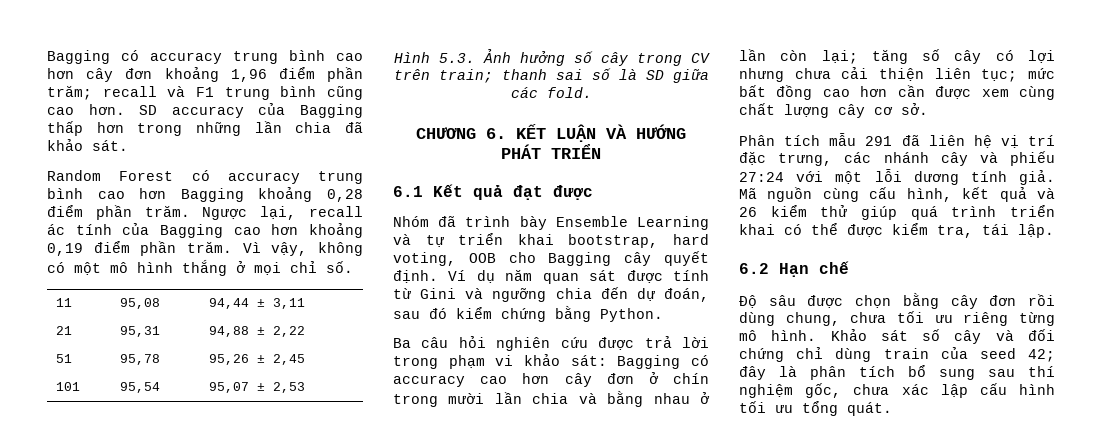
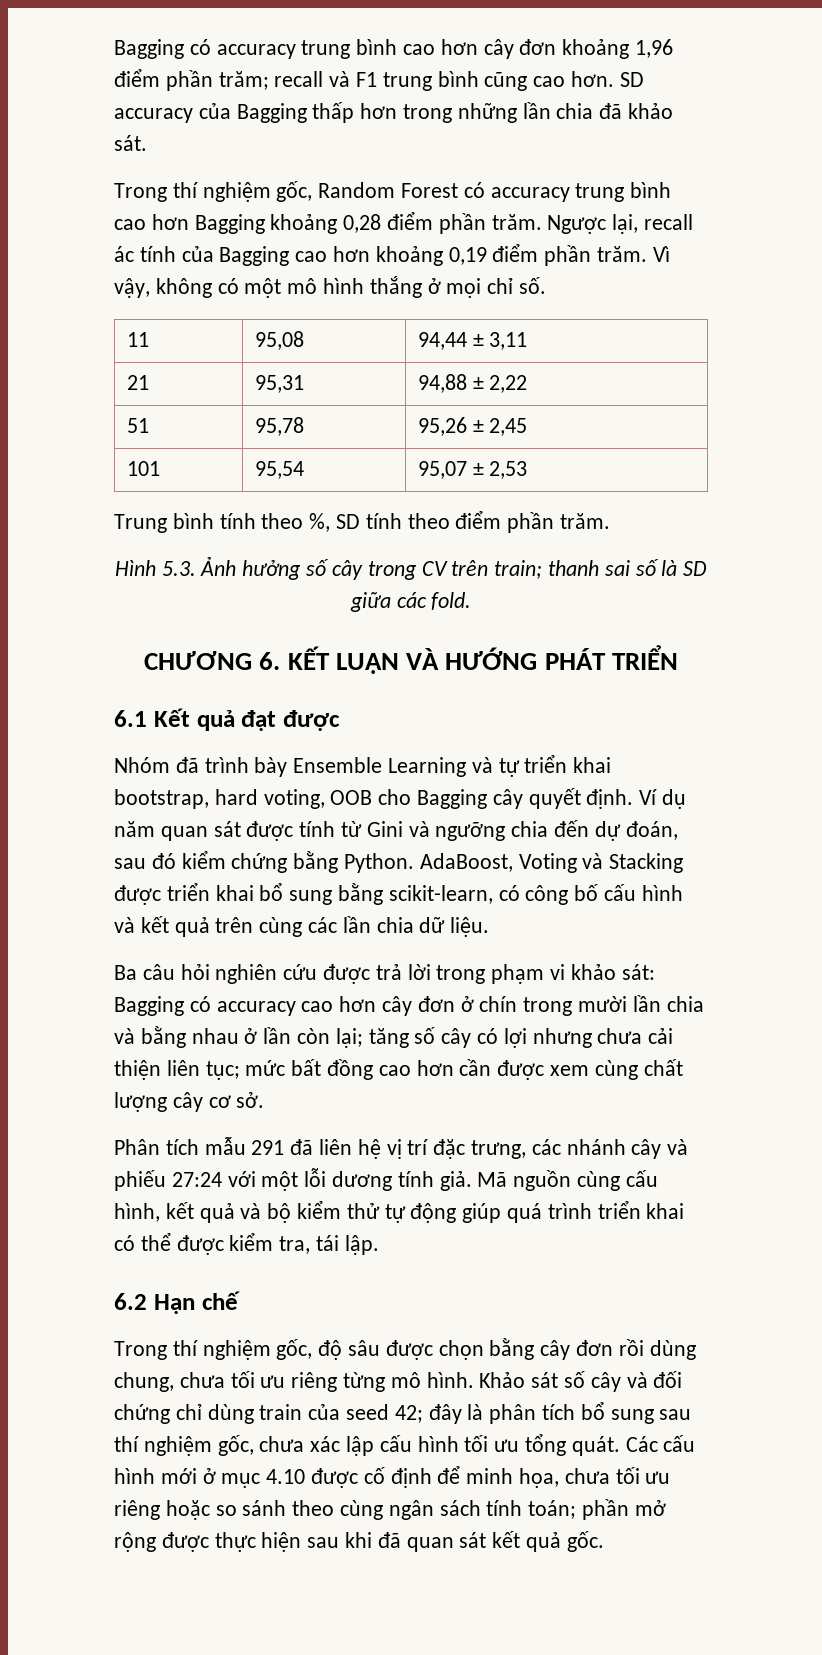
- Random Forest có accuracy trung bình cao hơn Bagging khoảng 0,28 điểm phần trăm.
+ Trong thí nghiệm gốc, Random Forest có accuracy trung bình cao hơn Bagging khoảng 0,28 điểm phần trăm.
+ Trung bình tính theo %, SD tính theo điểm phần trăm.
+ AdaBoost, Voting và Stacking được triển khai bổ sung bằng scikit-learn, có công bố cấu hình và kết quả trên cùng các lần chia dữ liệu.
- Mã nguồn cùng cấu hình, kết quả và 26 kiểm thử giúp quá trình triển khai có thể được kiểm tra, tái lập.
+ Mã nguồn cùng cấu hình, kết quả và bộ kiểm thử tự động giúp quá trình triển khai có thể được kiểm tra, tái lập.
- Độ sâu được chọn bằng cây đơn rồi dùng chung, chưa tối ưu riêng từng mô hình.
+ Trong thí nghiệm gốc, độ sâu được chọn bằng cây đơn rồi dùng chung, chưa tối ưu riêng từng mô hình.
+ Các cấu hình mới ở mục 4.10 được cố định để minh họa, chưa tối ưu riêng hoặc so sánh theo cùng ngân sách tính toán; phần mở rộng được thực hiện sau khi đã quan sát kết quả gốc.

